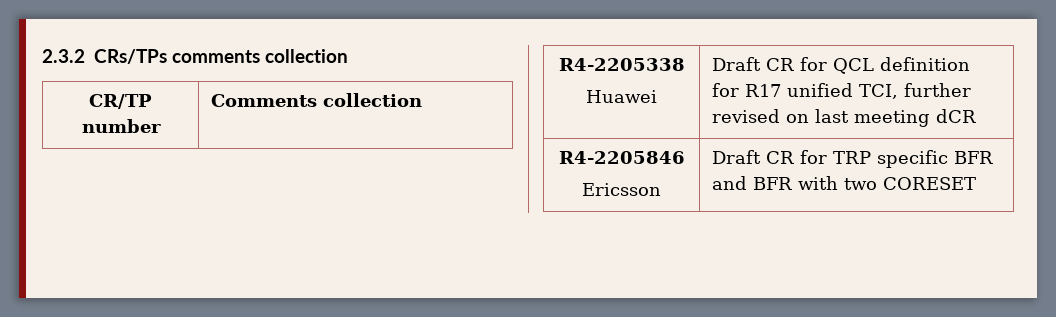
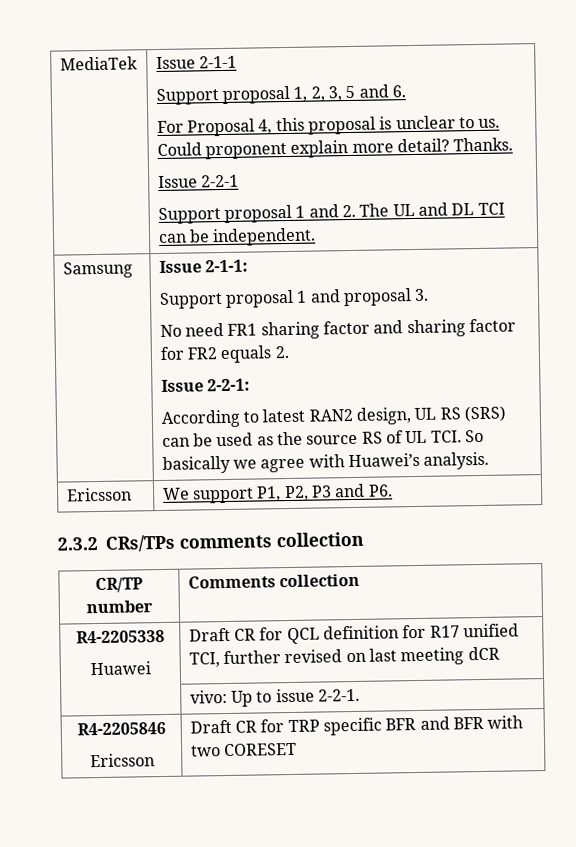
+ MediaTek | Issue 2-1-1
+ Support proposal 1, 2, 3, 5 and 6.
+ For Proposal 4, this proposal is unclear to us. Could proponent explain more detail? Thanks.
+ Issue 2-2-1
+ Support proposal 1 and 2. The UL and DL TCI can be independent.
+ Samsung | Issue 2-1-1:
+ Support proposal 1 and proposal 3.
+ No need FR1 sharing factor and sharing factor for FR2 equals 2.
+ Issue 2-2-1:
+ According to latest RAN2 design, UL RS (SRS) can be used as the source RS of UL TCI. So basically we agree with Huawei’s analysis.
+ Ericsson | We support P1, P2, P3 and P6.
+ | vivo: Up to issue 2-2-1.

